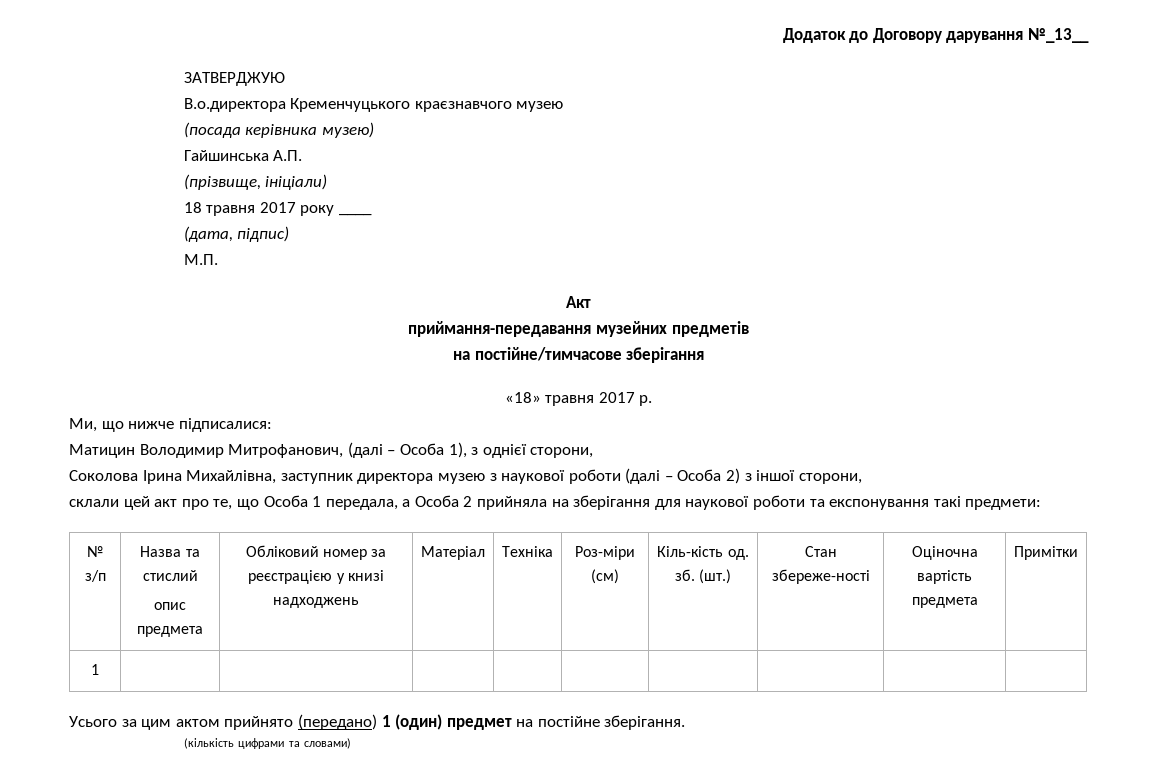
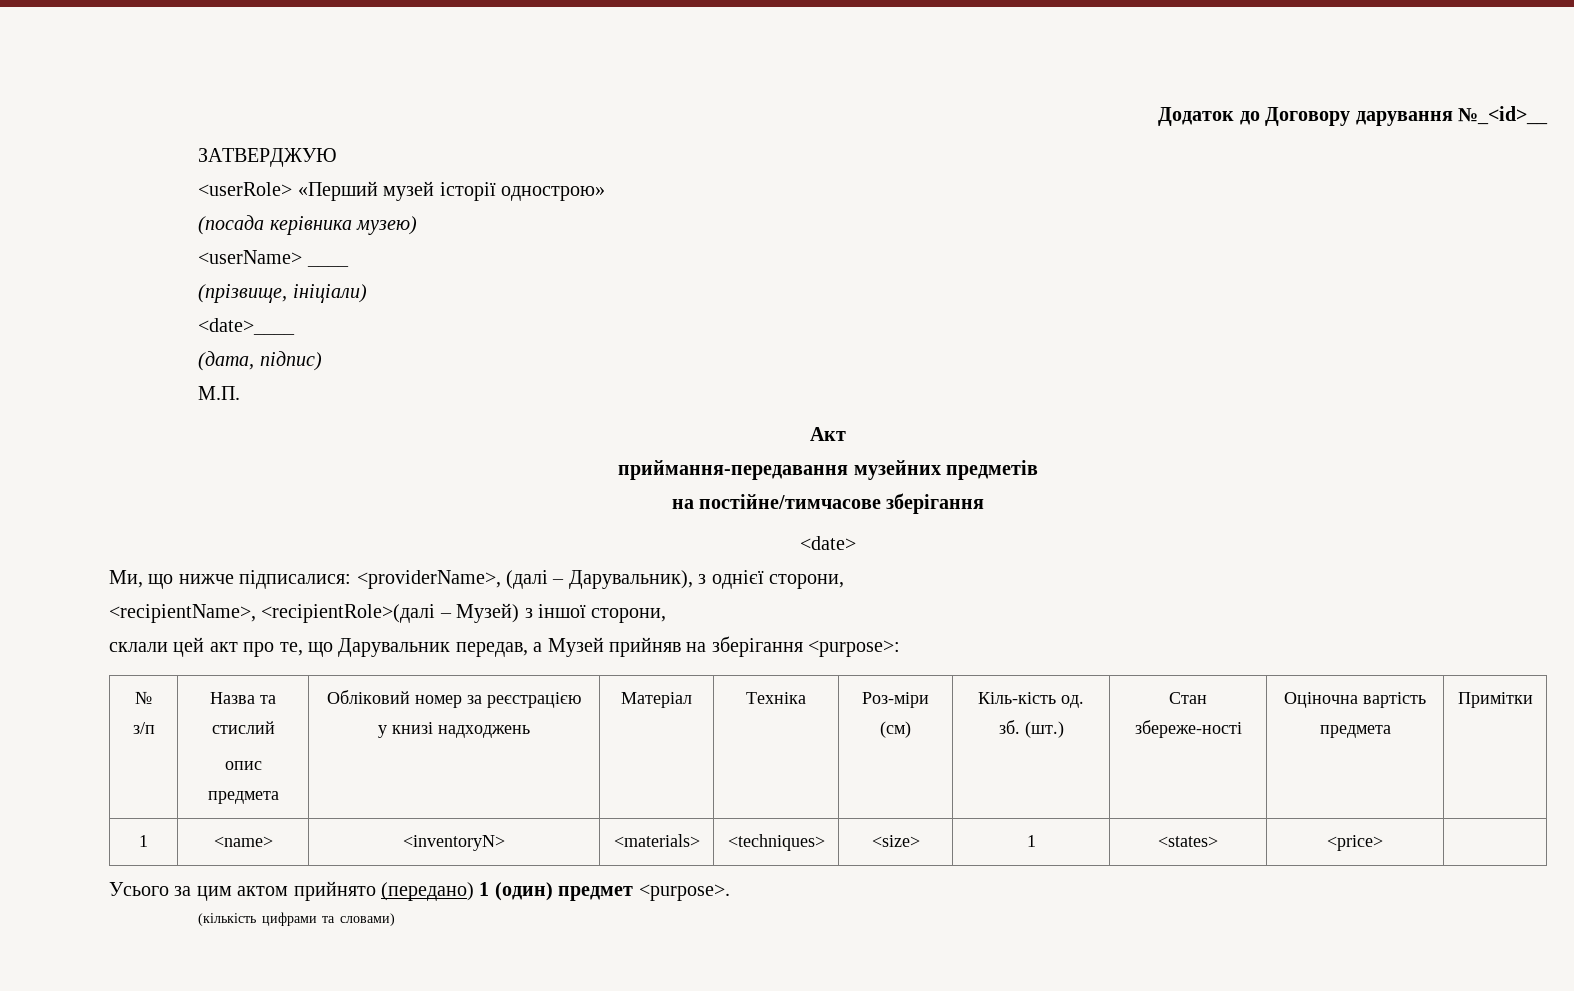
- Додаток до Договору дарування №_13__
+ Додаток до Договору дарування №_<id>__
- В.о.директора Кременчуцького краєзнавчого музею
+ <userRole> «Перший музей історії однострою»
- Гайшинська А.П.
+ <userName> ____
- 18 травня 2017 року ____
+ <date>____
- «18» травня 2017 р.
+ <date>
- Ми, що нижче підписалися:
- Матицин Володимир Митрофанович, (далі – Особа 1), з однієї сторони,
- Соколова Ірина Михайлівна, заступник директора музею з наукової роботи (далі – Особа 2) з іншої сторони,
+ Ми, що нижче підписалися: <providerName>, (далі – Дарувальник), з однієї сторони,
+ <recipientName>, <recipientRole>(далі – Музей) з іншої сторони,
- склали цей акт про те, що Особа 1 передала, а Особа 2 прийняла на зберігання для наукової роботи та експонування такі предмети:
+ склали цей акт про те, що Дарувальник передав, а Музей прийняв на зберігання <purpose>:
- 1 | | | | | | | | |
+ 1 | <name> | <inventoryN> | <materials> | <techniques> | <size> | 1 | <states> | <price> |
- Усього за цим актом прийнято (передано) 1 (один) предмет на постійне зберігання.
+ Усього за цим актом прийнято (передано) 1 (один) предмет <purpose>.

